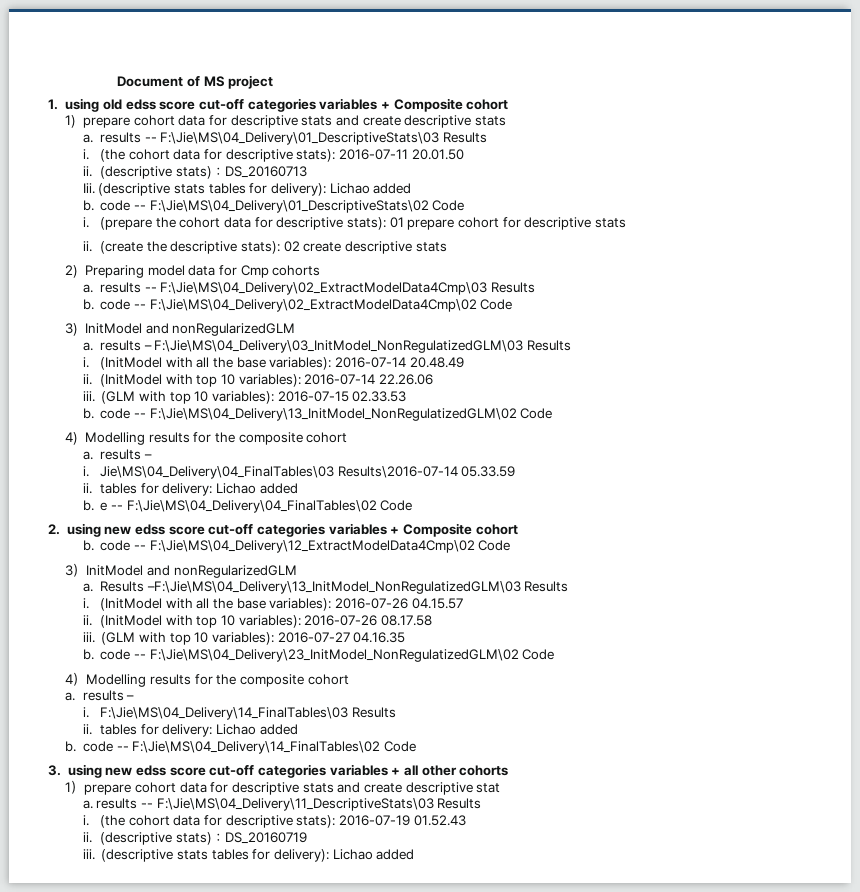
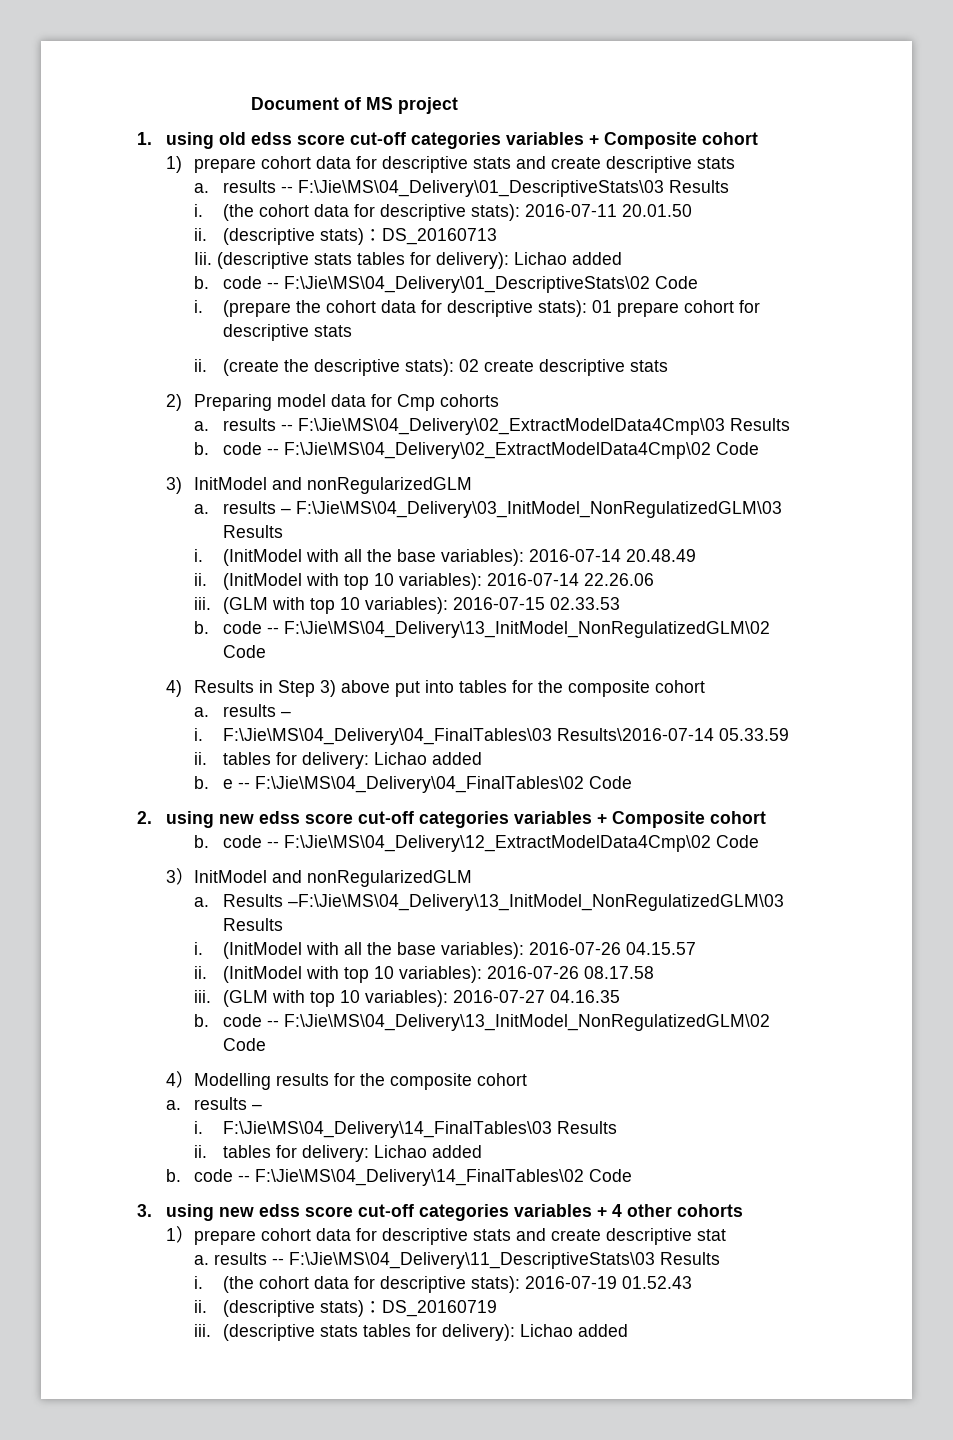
- 4) Modelling results for the composite cohort
+ 4) Results in Step 3) above put into tables for the composite cohort
  a. results –
- i. Jie\MS\04_Delivery\04_FinalTables\03 Results\2016-07-14 05.33.59
+ i. F:\Jie\MS\04_Delivery\04_FinalTables\03 Results\2016-07-14 05.33.59
  (GLM with top 10 variables): 2016-07-27 04.16.35
- b. code -- F:\Jie\MS\04_Delivery\23_InitModel_NonRegulatizedGLM\02 Code
+ b. code -- F:\Jie\MS\04_Delivery\13_InitModel_NonRegulatizedGLM\02 Code
- 3. using new edss score cut-off categories variables + all other cohorts
+ 3. using new edss score cut-off categories variables + 4 other cohorts

